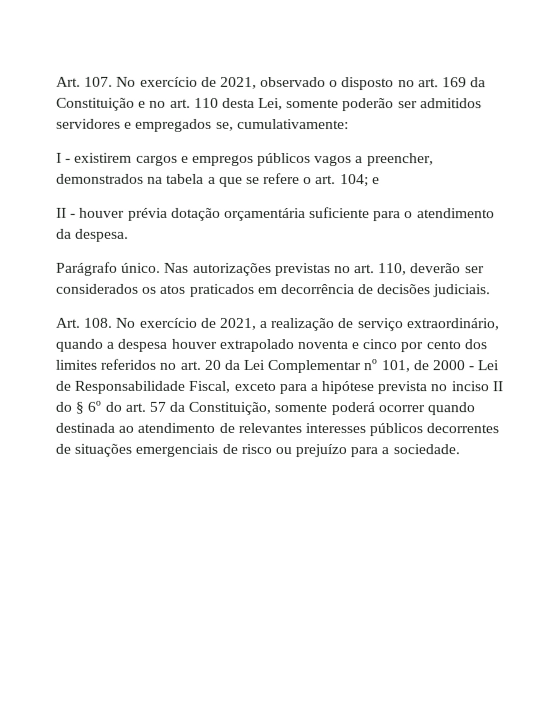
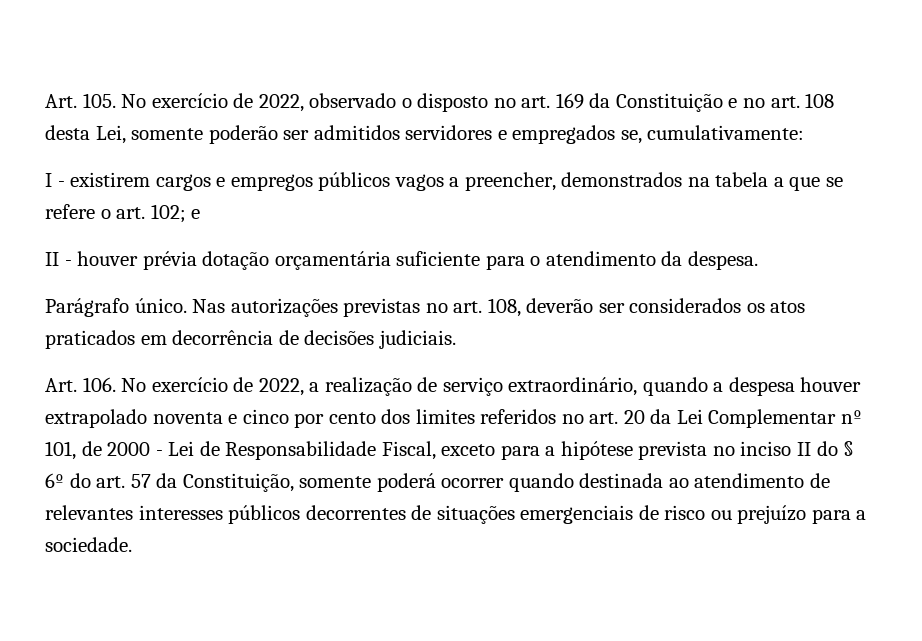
- Art. 107. No exercício de 2021, observado o disposto no art. 169 da Constituição e no art. 110 desta Lei, somente poderão ser admitidos servidores e empregados se, cumulativamente:
+ Art. 105. No exercício de 2022, observado o disposto no art. 169 da Constituição e no art. 108 desta Lei, somente poderão ser admitidos servidores e empregados se, cumulativamente:
- I - existirem cargos e empregos públicos vagos a preencher, demonstrados na tabela a que se refere o art. 104; e
+ I - existirem cargos e empregos públicos vagos a preencher, demonstrados na tabela a que se refere o art. 102; e
- Nas autorizações previstas no art. 110, deverão ser considerados os atos praticados em decorrência de decisões judiciais.
+ Nas autorizações previstas no art. 108, deverão ser considerados os atos praticados em decorrência de decisões judiciais.
- Art. 108. No exercício de 2021, a realização de serviço extraordinário, quando a despesa houver extrapolado noventa e cinco por cento dos limites referidos no art. 20 da Lei Complementar nº 101, de 2000 - Lei de Responsabilidade Fiscal, exceto para a hipótese prevista no inciso II do § 6º do art. 57 da Constituição, somente poderá ocorrer quando destinada ao atendimento de relevantes interesses públicos decorrentes de situações emergenciais de risco ou prejuízo para a sociedade.
+ Art. 106. No exercício de 2022, a realização de serviço extraordinário, quando a despesa houver extrapolado noventa e cinco por cento dos limites referidos no art. 20 da Lei Complementar nº 101, de 2000 - Lei de Responsabilidade Fiscal, exceto para a hipótese prevista no inciso II do § 6º do art. 57 da Constituição, somente poderá ocorrer quando destinada ao atendimento de relevantes interesses públicos decorrentes de situações emergenciais de risco ou prejuízo para a sociedade.

